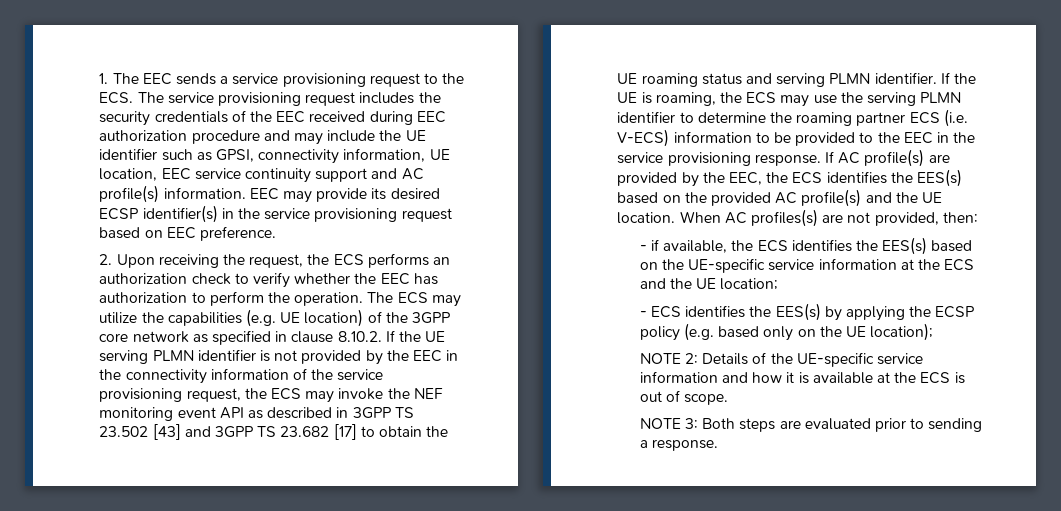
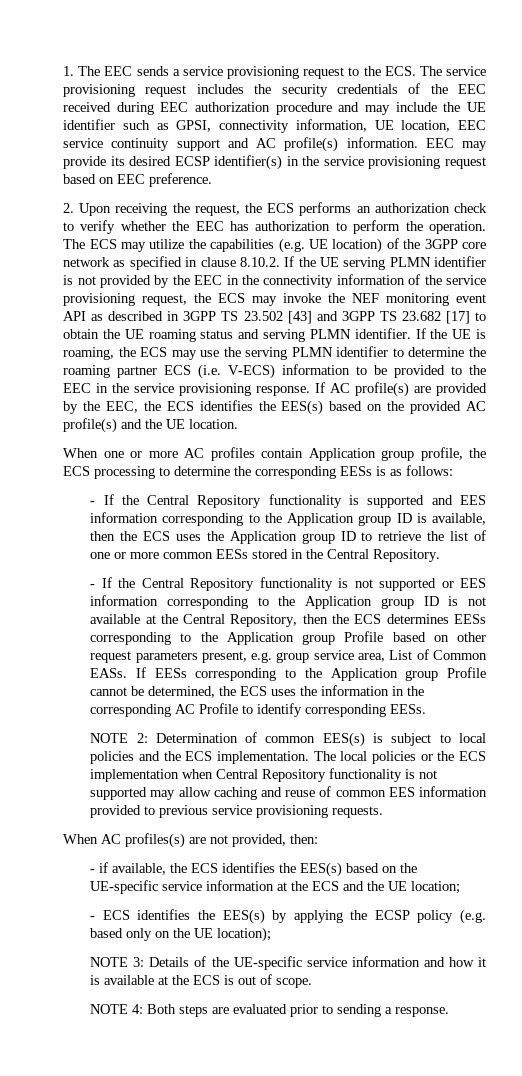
- If AC profile(s) are provided by the EEC, the ECS identifies the EES(s) based on the provided AC profile(s) and the UE location. When AC profiles(s) are not provided, then:
+ If AC profile(s) are provided by the EEC, the ECS identifies the EES(s) based on the provided AC profile(s) and the UE location.
+ When one or more AC profiles contain Application group profile, the ECS processing to determine the corresponding EESs is as follows:
+ - If the Central Repository functionality is supported and EES information corresponding to the Application group ID is available, then the ECS uses the Application group ID to retrieve the list of one or more common EESs stored in the Central Repository.
+ - If the Central Repository functionality is not supported or EES information corresponding to the Application group ID is not available at the Central Repository, then the ECS determines EESs corresponding to the Application group Profile based on other request parameters present, e.g. group service area, List of Common EASs. If EESs corresponding to the Application group Profile cannot be determined, the ECS uses the information in the corresponding AC Profile to identify corresponding EESs.
+ NOTE 2: Determination of common EES(s) is subject to local policies and the ECS implementation. The local policies or the ECS implementation when Central Repository functionality is not supported may allow caching and reuse of common EES information provided to previous service provisioning requests.
+ When AC profiles(s) are not provided, then:
- NOTE 2: Details of the UE-specific service information and how it is available at the ECS is out of scope.
+ NOTE 3: Details of the UE-specific service information and how it is available at the ECS is out of scope.
- NOTE 3: Both steps are evaluated prior to sending a response.
+ NOTE 4: Both steps are evaluated prior to sending a response.

